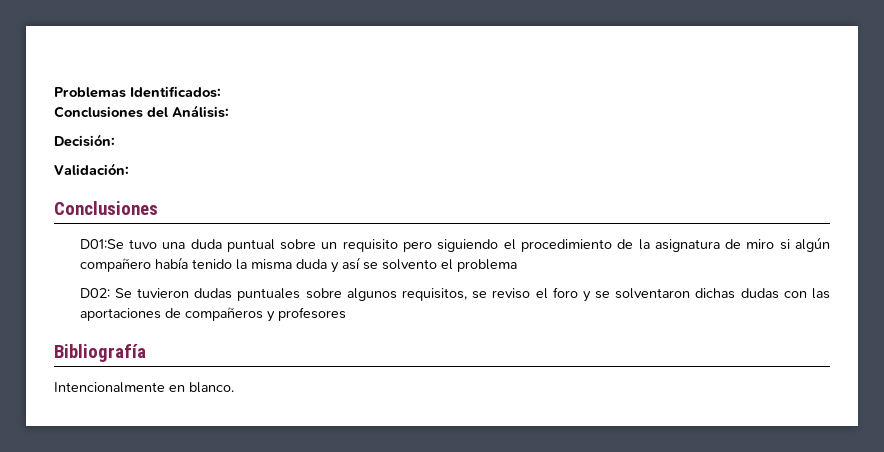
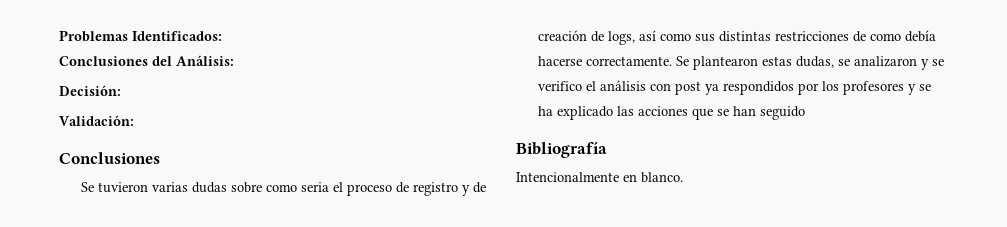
- D01:Se tuvo una duda puntual sobre un requisito pero siguiendo el procedimiento de la asignatura de miro si algún compañero había tenido la misma duda y así se solvento el problema
- D02: Se tuvieron dudas puntuales sobre algunos requisitos, se reviso el foro y se solventaron dichas dudas con las aportaciones de compañeros y profesores
+ Se tuvieron varias dudas sobre como seria el proceso de registro y de creación de logs, así como sus distintas restricciones de como debía hacerse correctamente. Se plantearon estas dudas, se analizaron y se verifico el análisis con post ya respondidos por los profesores y se ha explicado las acciones que se han seguido

